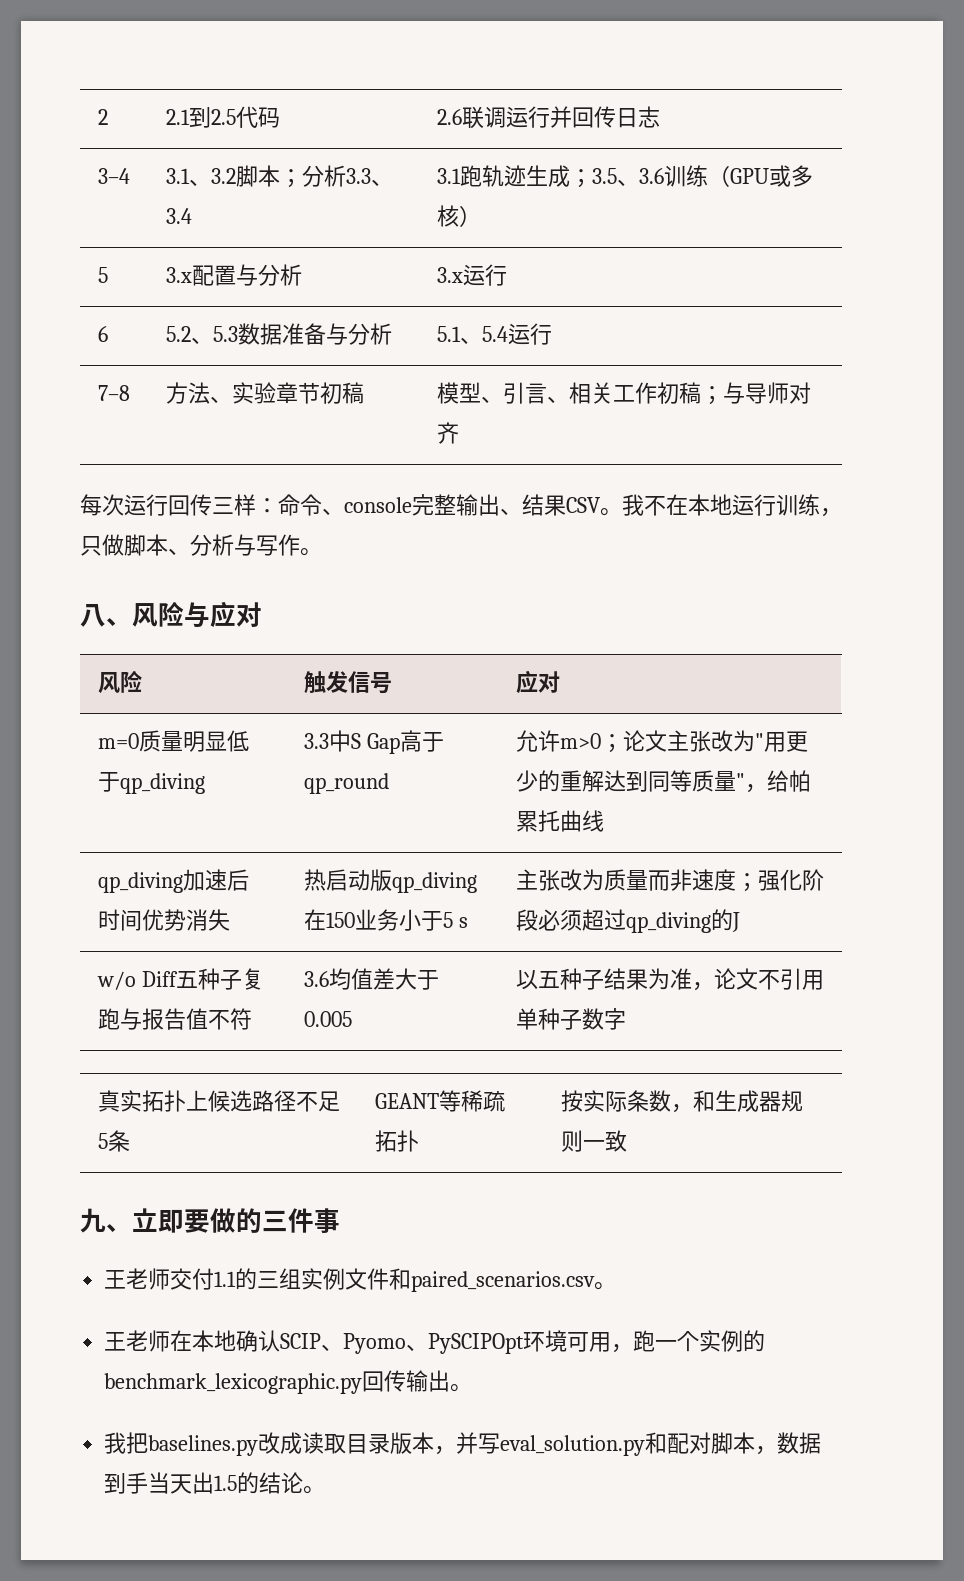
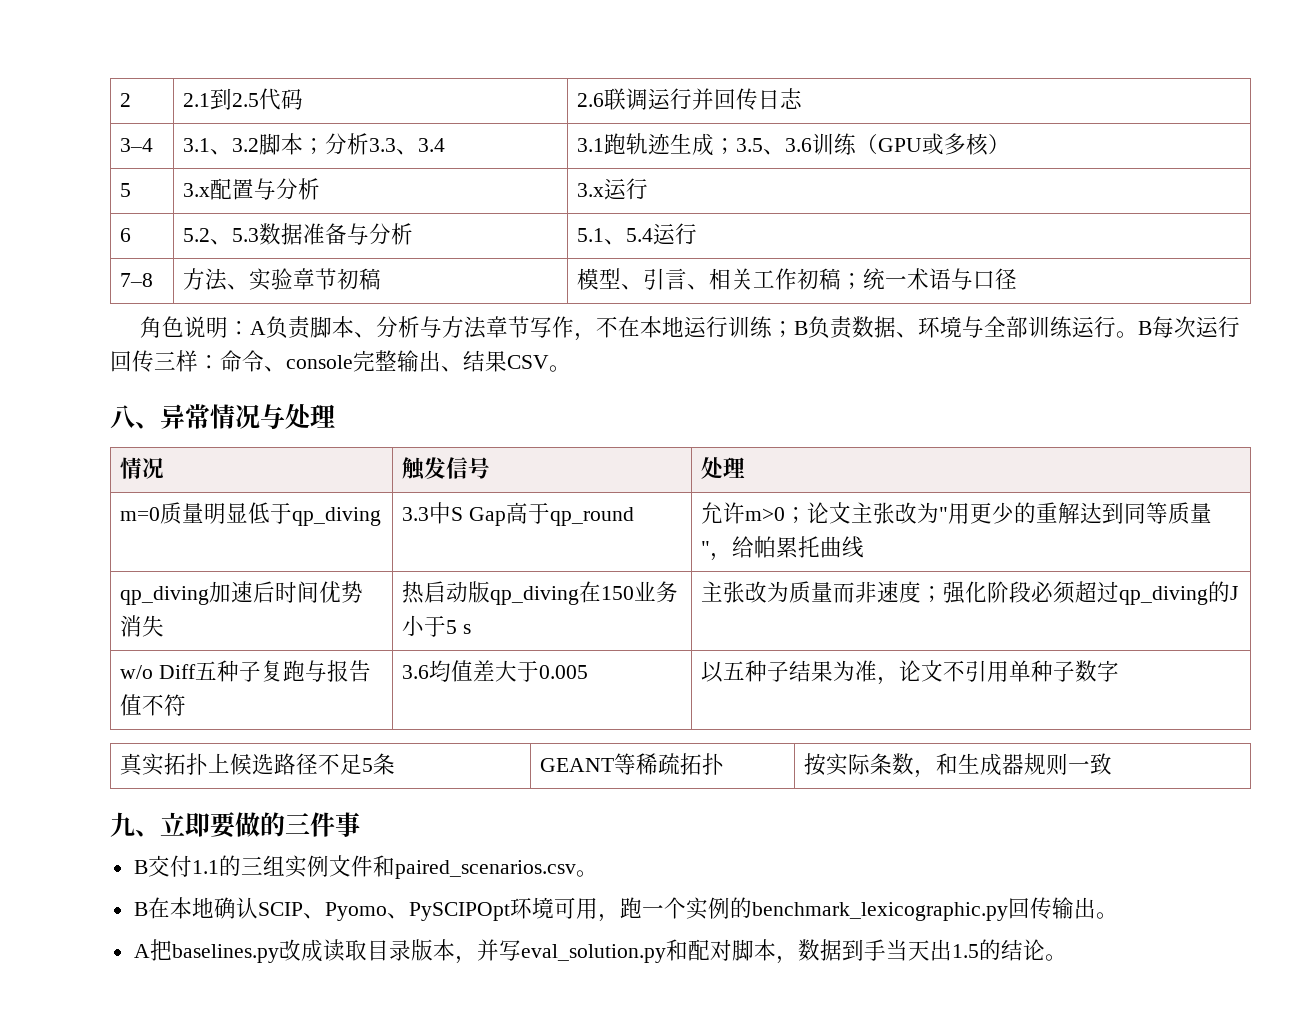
- 7–8 | 方法、实验章节初稿 | 模型、引言、相关工作初稿；与导师对齐
- 每次运行回传三样：命令、console完整输出、结果CSV。我不在本地运行训练，只做脚本、分析与写作。
- 八、风险与应对
- 风险 | 触发信号 | 应对
+ 7–8 | 方法、实验章节初稿 | 模型、引言、相关工作初稿；统一术语与口径
+ 角色说明：A负责脚本、分析与方法章节写作，不在本地运行训练；B负责数据、环境与全部训练运行。B每次运行回传三样：命令、console完整输出、结果CSV。
+ 八、异常情况与处理
+ 情况 | 触发信号 | 处理
- 王老师交付1.1的三组实例文件和paired_scenarios.csv。
+ B交付1.1的三组实例文件和paired_scenarios.csv。
- 王老师在本地确认SCIP、Pyomo、PySCIPOpt环境可用，跑一个实例的benchmark_lexicographic.py回传输出。
+ B在本地确认SCIP、Pyomo、PySCIPOpt环境可用，跑一个实例的benchmark_lexicographic.py回传输出。
- 我把baselines.py改成读取目录版本，并写eval_solution.py和配对脚本，数据到手当天出1.5的结论。
+ A把baselines.py改成读取目录版本，并写eval_solution.py和配对脚本，数据到手当天出1.5的结论。

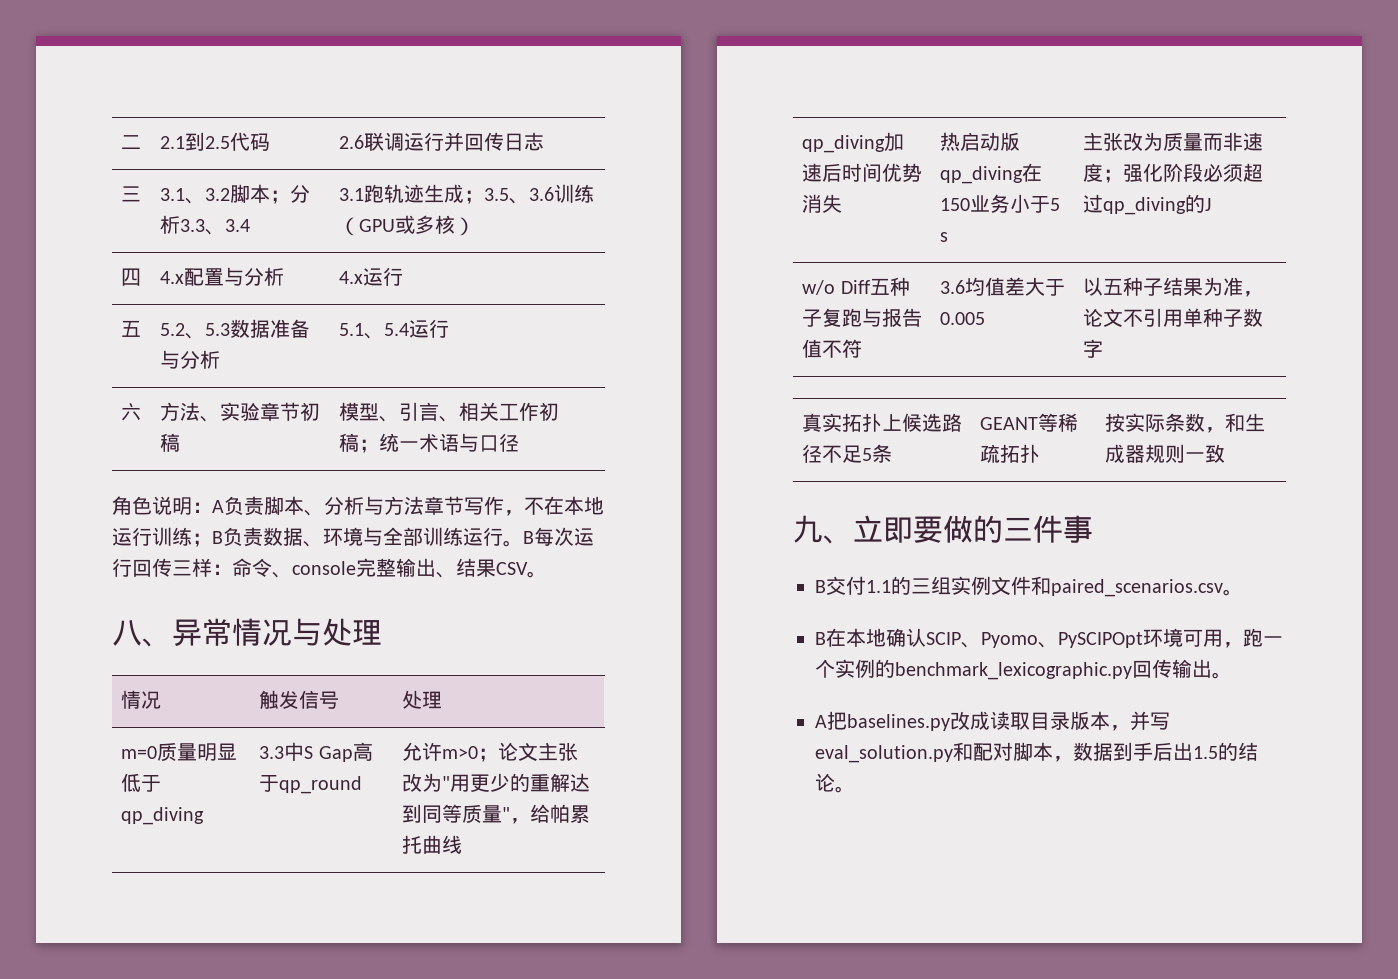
- 2 | 2.1到2.5代码 | 2.6联调运行并回传日志
+ 二 | 2.1到2.5代码 | 2.6联调运行并回传日志
- 3–4 | 3.1、3.2脚本；分析3.3、3.4 | 3.1跑轨迹生成；3.5、3.6训练（GPU或多核）
+ 三 | 3.1、3.2脚本；分析3.3、3.4 | 3.1跑轨迹生成；3.5、3.6训练（GPU或多核）
- 5 | 3.x配置与分析 | 3.x运行
- 6 | 5.2、5.3数据准备与分析 | 5.1、5.4运行
+ 四 | 4.x配置与分析 | 4.x运行
+ 五 | 5.2、5.3数据准备与分析 | 5.1、5.4运行
- 7–8 | 方法、实验章节初稿 | 模型、引言、相关工作初稿；统一术语与口径
+ 六 | 方法、实验章节初稿 | 模型、引言、相关工作初稿；统一术语与口径
- A把baselines.py改成读取目录版本，并写eval_solution.py和配对脚本，数据到手当天出1.5的结论。
+ A把baselines.py改成读取目录版本，并写eval_solution.py和配对脚本，数据到手后出1.5的结论。

